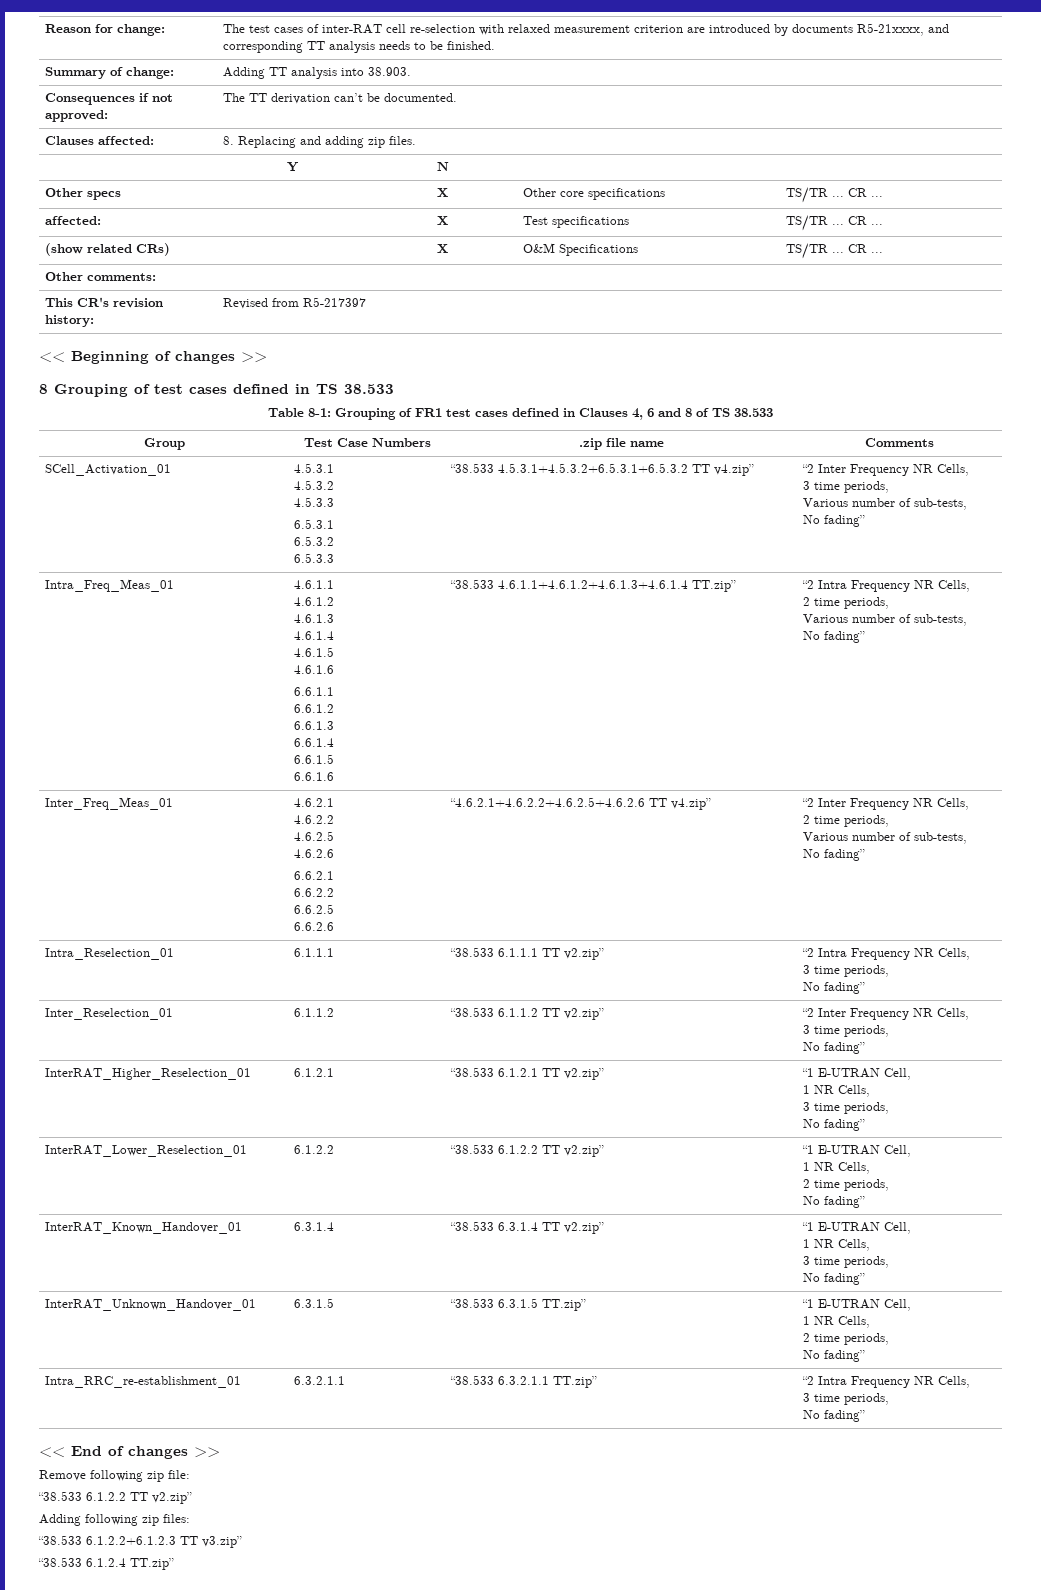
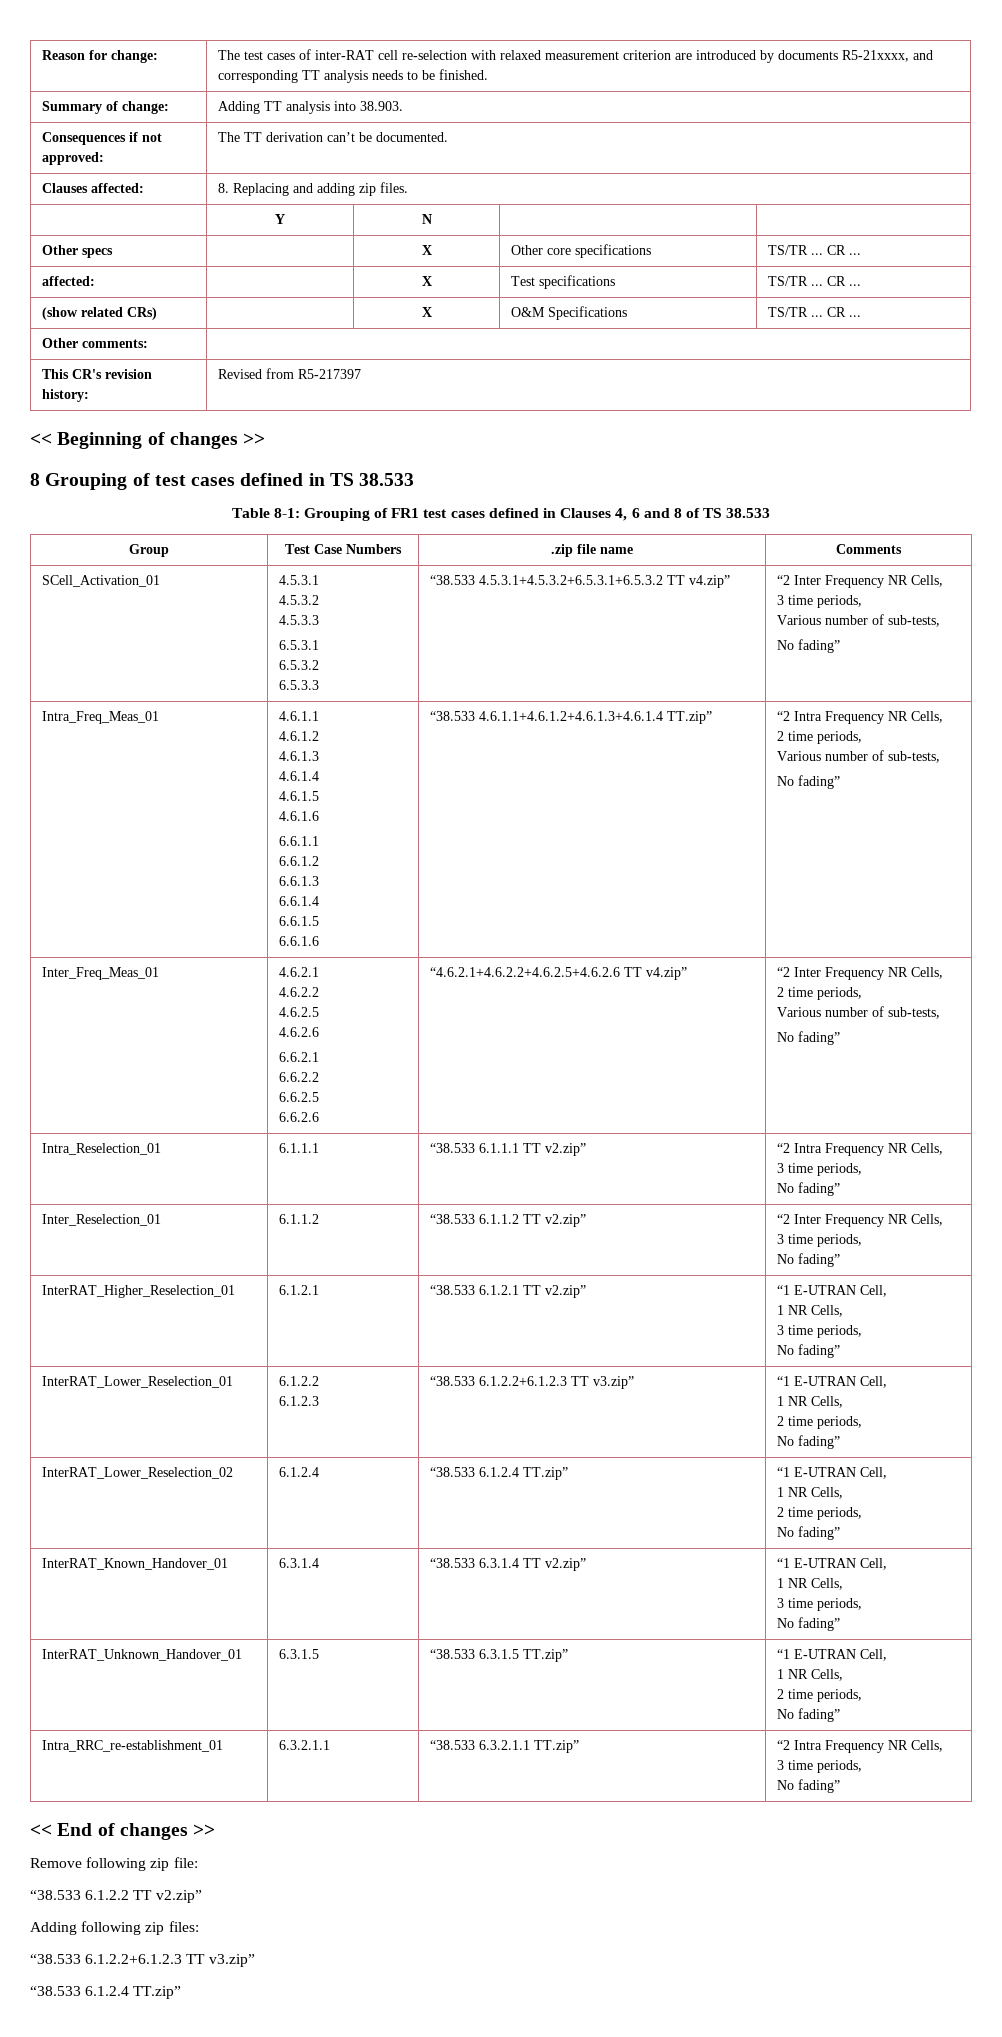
- InterRAT_Lower_Reselection_01 | 6.1.2.2 | “38.533 6.1.2.2 TT v2.zip” | “1 E-UTRAN Cell,
+ InterRAT_Lower_Reselection_01 | 6.1.2.2
+ 6.1.2.3 | “38.533 6.1.2.2+6.1.2.3 TT v3.zip” | “1 E-UTRAN Cell,
+ 1 NR Cells,
+ 2 time periods,
+ No fading”
+ InterRAT_Lower_Reselection_02 | 6.1.2.4 | “38.533 6.1.2.4 TT.zip” | “1 E-UTRAN Cell,

